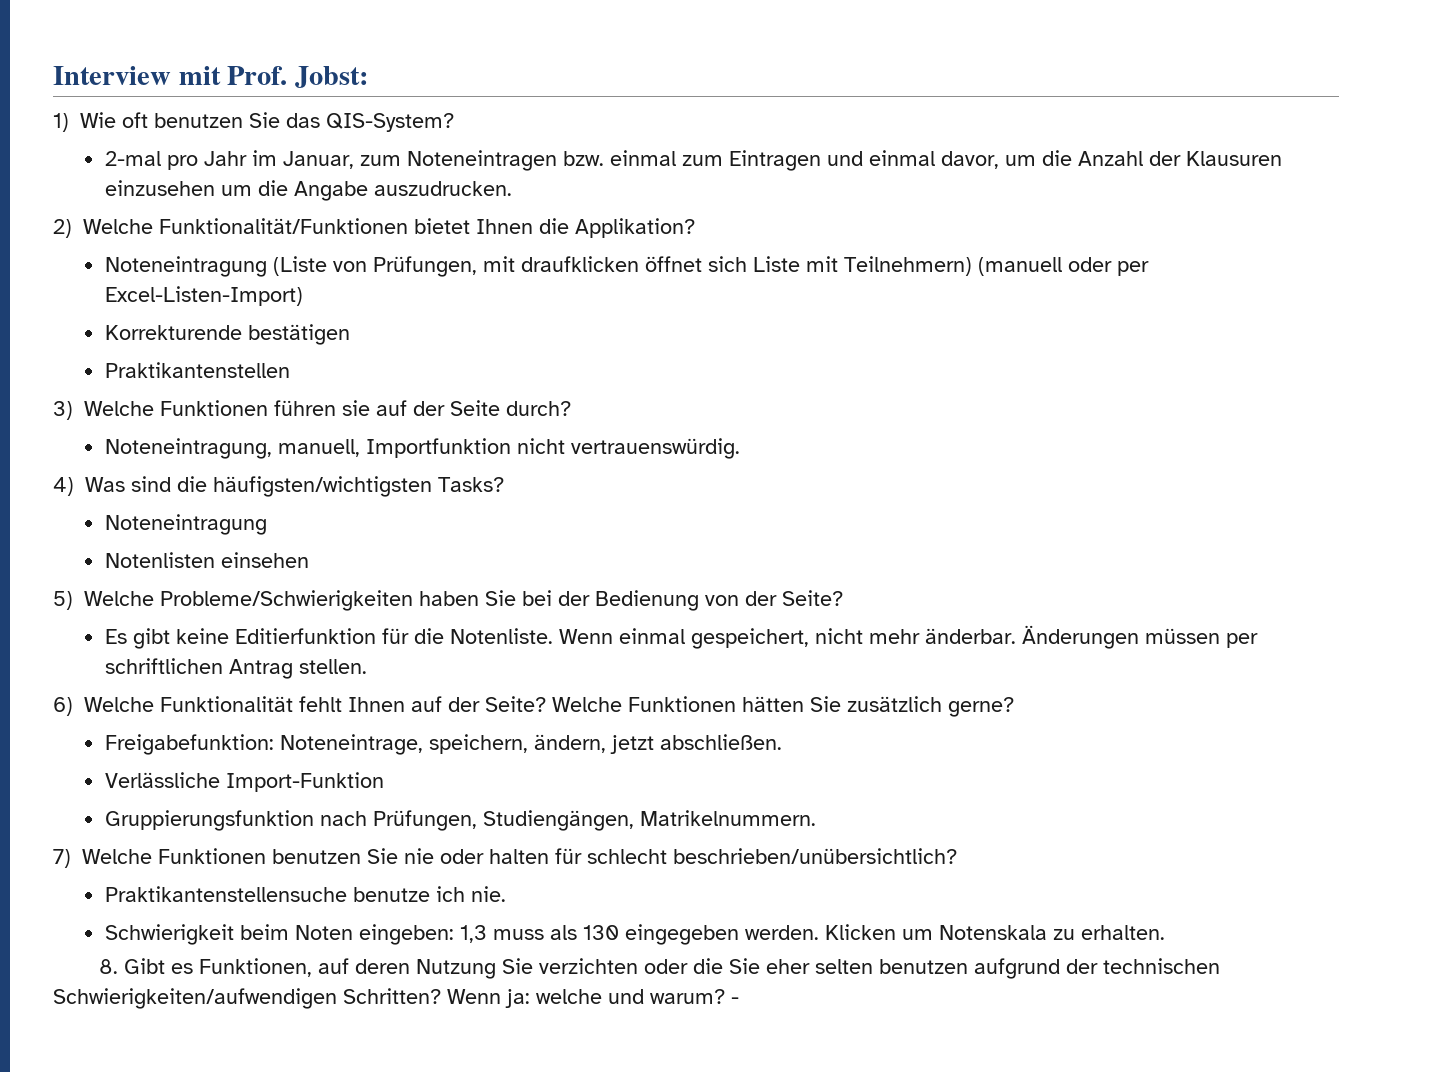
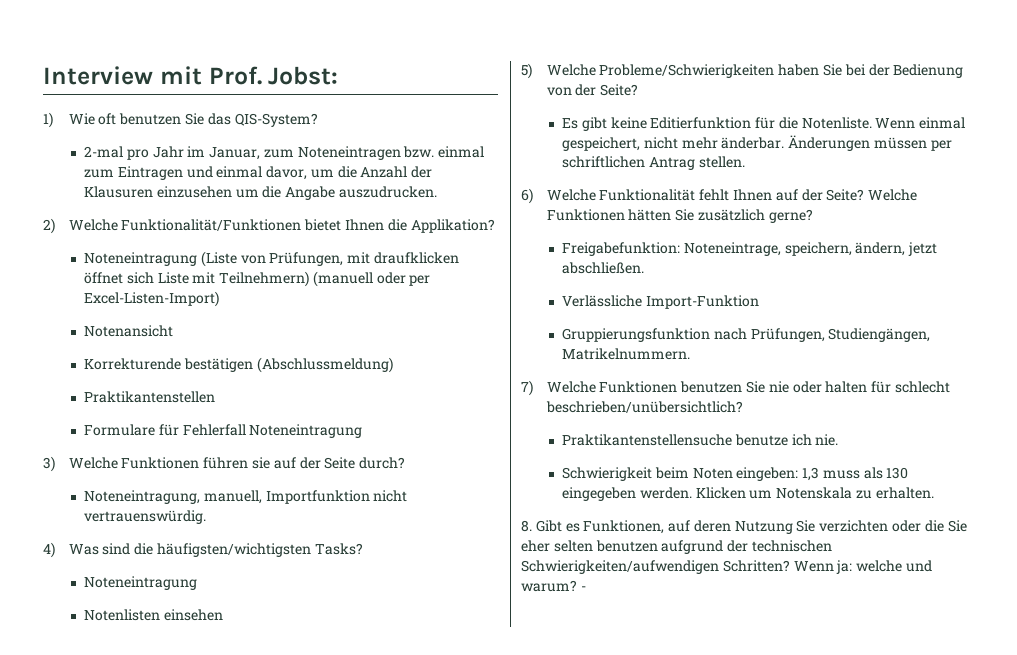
+ Notenansicht
- Korrekturende bestätigen
+ Korrekturende bestätigen (Abschlussmeldung)
+ Formulare für Fehlerfall Noteneintragung

